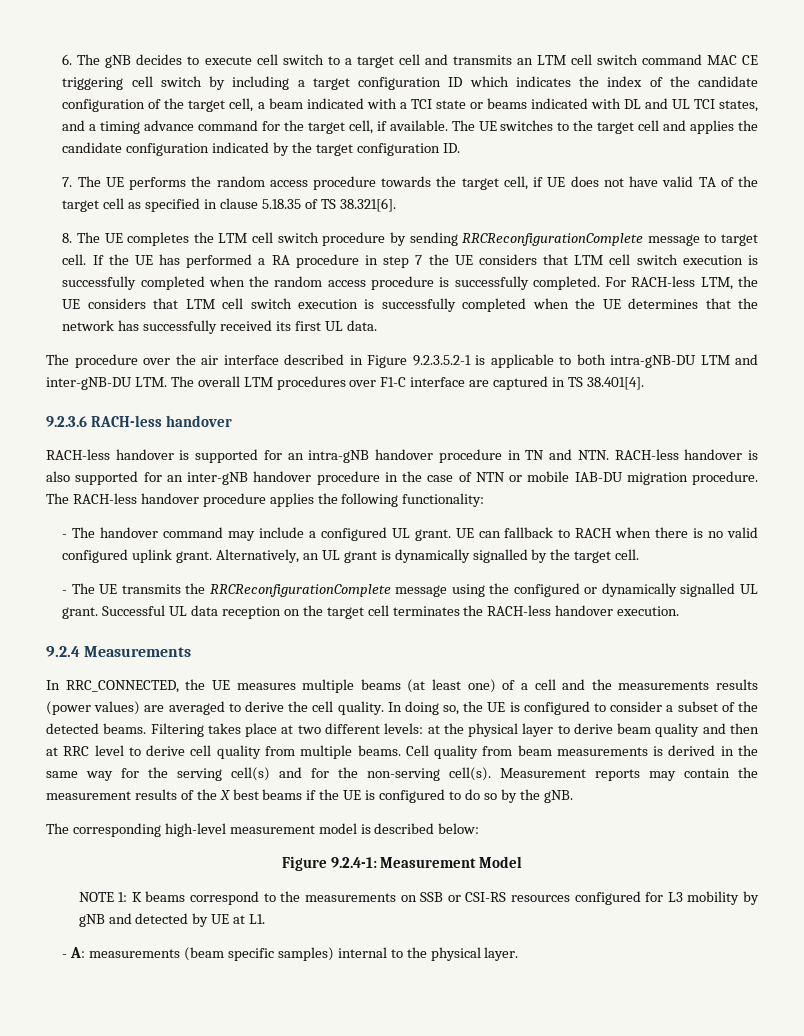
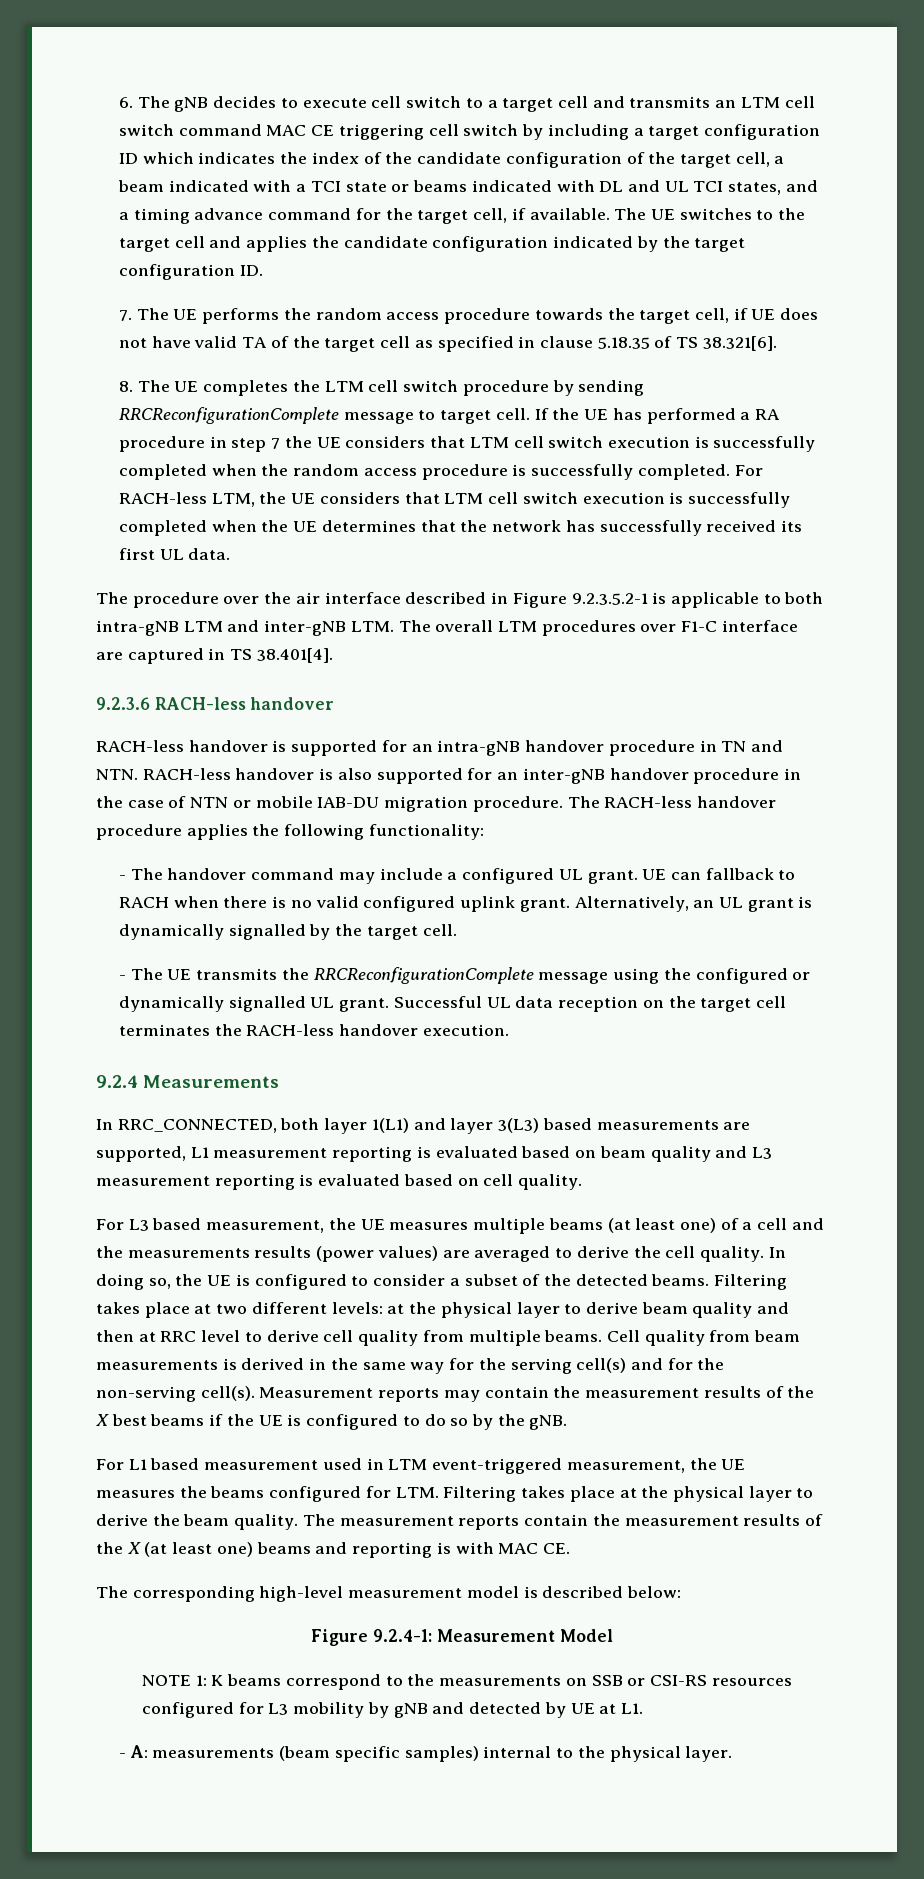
- The procedure over the air interface described in Figure 9.2.3.5.2-1 is applicable to both intra-gNB-DU LTM and inter-gNB-DU LTM. The overall LTM procedures over F1-C interface are captured in TS 38.401[4].
+ The procedure over the air interface described in Figure 9.2.3.5.2-1 is applicable to both intra-gNB LTM and inter-gNB LTM. The overall LTM procedures over F1-C interface are captured in TS 38.401[4].
- In RRC_CONNECTED, the UE measures multiple beams (at least one) of a cell and the measurements results (power values) are averaged to derive the cell quality.
+ In RRC_CONNECTED, both layer 1(L1) and layer 3(L3) based measurements are supported, L1 measurement reporting is evaluated based on beam quality and L3 measurement reporting is evaluated based on cell quality.
+ For L3 based measurement, the UE measures multiple beams (at least one) of a cell and the measurements results (power values) are averaged to derive the cell quality.
+ For L1 based measurement used in LTM event-triggered measurement, the UE measures the beams configured for LTM. Filtering takes place at the physical layer to derive the beam quality. The measurement reports contain the measurement results of the X (at least one) beams and reporting is with MAC CE.

